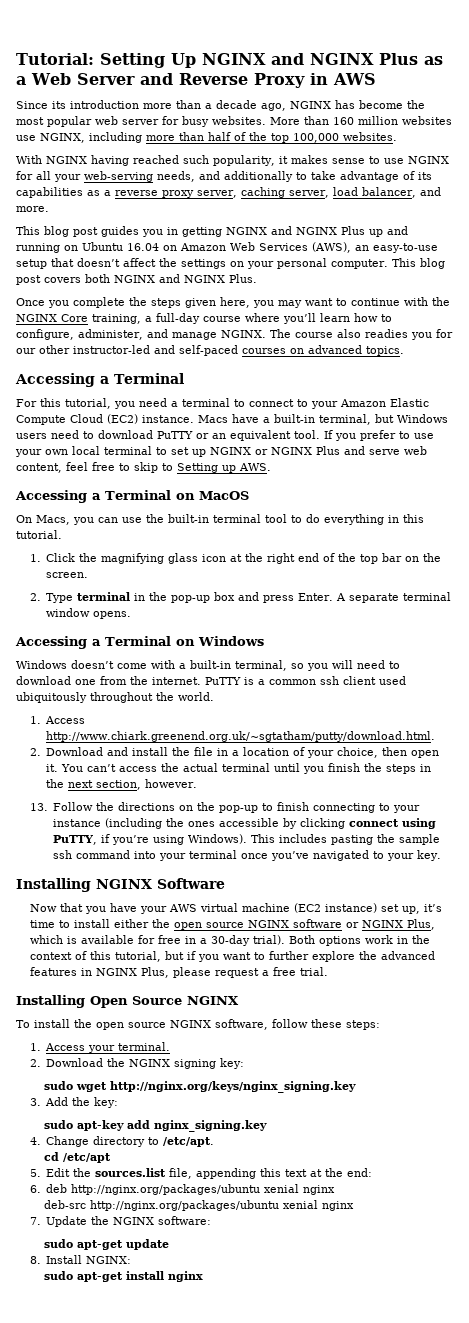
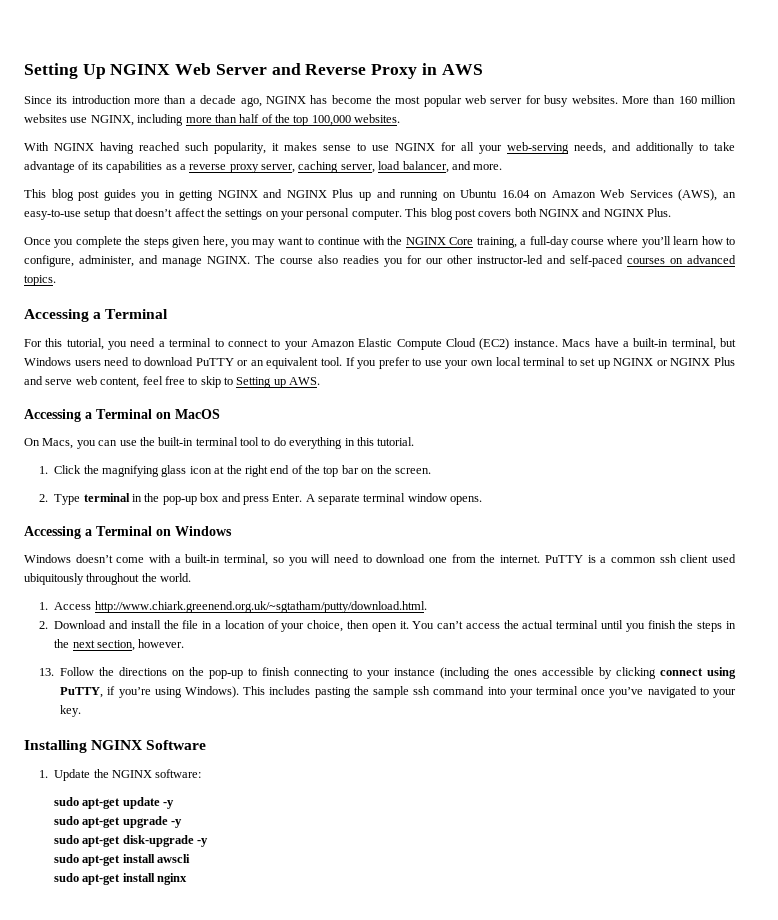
- Tutorial: Setting Up NGINX and NGINX Plus as a Web Server and Reverse Proxy in AWS
+ Setting Up NGINX Web Server and Reverse Proxy in AWS
- Now that you have your AWS virtual machine (EC2 instance) set up, it’s time to install either the open source NGINX software or NGINX Plus, which is available for free in a 30-day trial). Both options work in the context of this tutorial, but if you want to further explore the advanced features in NGINX Plus, please request a free trial.
- Installing Open Source NGINX
- To install the open source NGINX software, follow these steps:
- 1. Access your terminal.
- 2. Download the NGINX signing key:
- sudo wget http://nginx.org/keys/nginx_signing.key
- 3. Add the key:
- sudo apt-key add nginx_signing.key
- 4. Change directory to /etc/apt.
- cd /etc/apt
- 5. Edit the sources.list file, appending this text at the end:
- 6. deb http://nginx.org/packages/ubuntu xenial nginx
- deb-src http://nginx.org/packages/ubuntu xenial nginx
- 7. Update the NGINX software:
+ 1. Update the NGINX software:
- sudo apt-get update
- 8. Install NGINX:
+ sudo apt-get update -y
+ sudo apt-get upgrade -y
+ sudo apt-get disk-upgrade -y
+ sudo apt-get install awscli

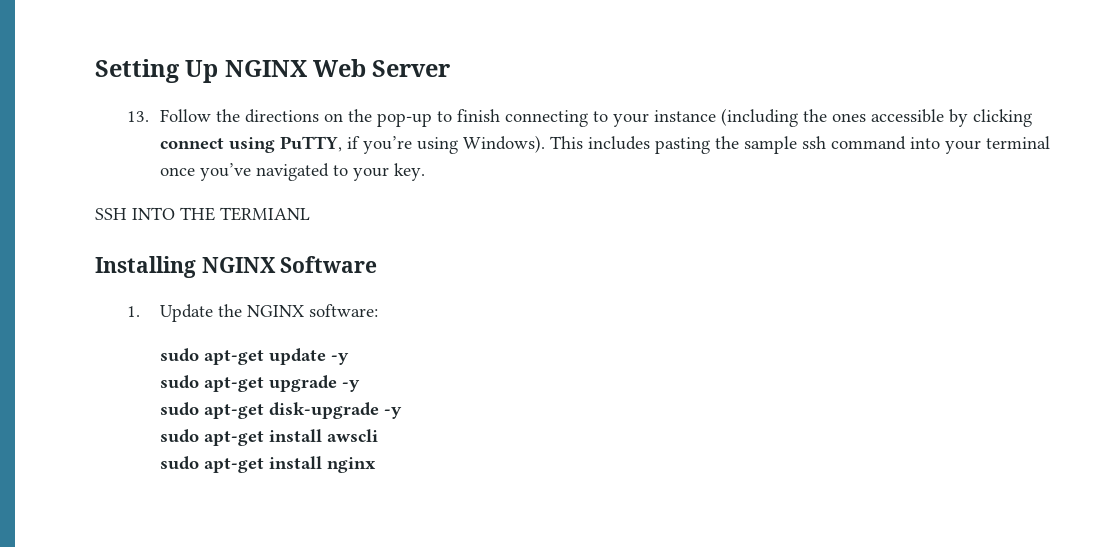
- Setting Up NGINX Web Server and Reverse Proxy in AWS
- Since its introduction more than a decade ago, NGINX has become the most popular web server for busy websites. More than 160 million websites use NGINX, including more than half of the top 100,000 websites.
- With NGINX having reached such popularity, it makes sense to use NGINX for all your web-serving needs, and additionally to take advantage of its capabilities as a reverse proxy server, caching server, load balancer, and more.
- This blog post guides you in getting NGINX and NGINX Plus up and running on Ubuntu 16.04 on Amazon Web Services (AWS), an easy-to-use setup that doesn’t affect the settings on your personal computer. This blog post covers both NGINX and NGINX Plus.
- Once you complete the steps given here, you may want to continue with the NGINX Core training, a full-day course where you’ll learn how to configure, administer, and manage NGINX. The course also readies you for our other instructor-led and self-paced courses on advanced topics.
- Accessing a Terminal
- For this tutorial, you need a terminal to connect to your Amazon Elastic Compute Cloud (EC2) instance. Macs have a built-in terminal, but Windows users need to download PuTTY or an equivalent tool. If you prefer to use your own local terminal to set up NGINX or NGINX Plus and serve web content, feel free to skip to Setting up AWS.
- Accessing a Terminal on MacOS
- On Macs, you can use the built-in terminal tool to do everything in this tutorial.
- 1. Click the magnifying glass icon at the right end of the top bar on the screen.
- 2. Type terminal in the pop-up box and press Enter. A separate terminal window opens.
- Accessing a Terminal on Windows
- Windows doesn’t come with a built-in terminal, so you will need to download one from the internet. PuTTY is a common ssh client used ubiquitously throughout the world.
- 1. Access http://www.chiark.greenend.org.uk/~sgtatham/putty/download.html.
- 2. Download and install the file in a location of your choice, then open it. You can’t access the actual terminal until you finish the steps in the next section, however.
+ Setting Up NGINX Web Server
+ SSH INTO THE TERMIANL

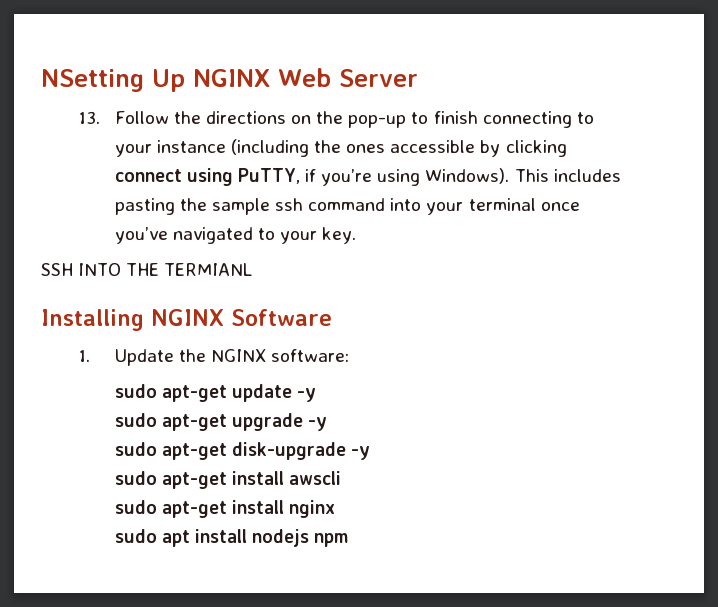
- Setting Up NGINX Web Server
+ NSetting Up NGINX Web Server
+ sudo apt install nodejs npm

